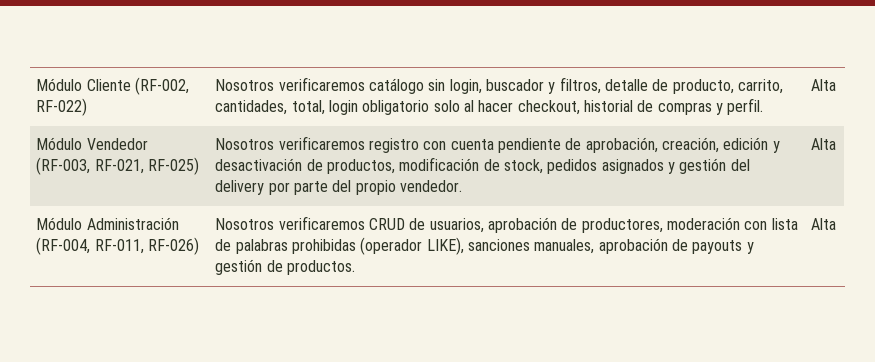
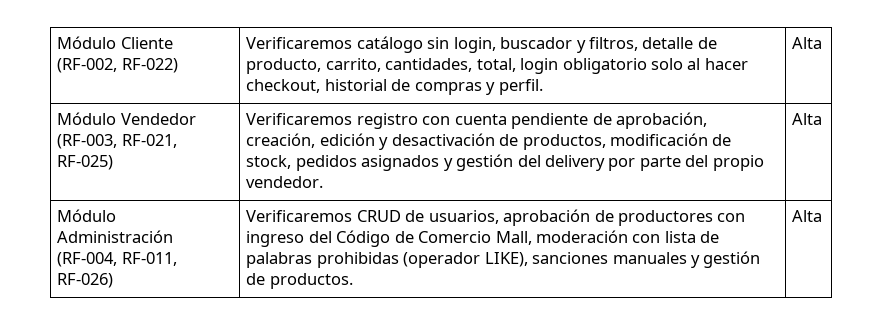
- Módulo Cliente (RF-002, RF-022) | Nosotros verificaremos catálogo sin login, buscador y filtros, detalle de producto, carrito, cantidades, total, login obligatorio solo al hacer checkout, historial de compras y perfil. | Alta
+ Módulo Cliente (RF-002, RF-022) | Verificaremos catálogo sin login, buscador y filtros, detalle de producto, carrito, cantidades, total, login obligatorio solo al hacer checkout, historial de compras y perfil. | Alta
- Módulo Vendedor (RF-003, RF-021, RF-025) | Nosotros verificaremos registro con cuenta pendiente de aprobación, creación, edición y desactivación de productos, modificación de stock, pedidos asignados y gestión del delivery por parte del propio vendedor. | Alta
+ Módulo Vendedor (RF-003, RF-021, RF-025) | Verificaremos registro con cuenta pendiente de aprobación, creación, edición y desactivación de productos, modificación de stock, pedidos asignados y gestión del delivery por parte del propio vendedor. | Alta
- Módulo Administración (RF-004, RF-011, RF-026) | Nosotros verificaremos CRUD de usuarios, aprobación de productores, moderación con lista de palabras prohibidas (operador LIKE), sanciones manuales, aprobación de payouts y gestión de productos. | Alta
+ Módulo Administración (RF-004, RF-011, RF-026) | Verificaremos CRUD de usuarios, aprobación de productores con ingreso del Código de Comercio Mall, moderación con lista de palabras prohibidas (operador LIKE), sanciones manuales y gestión de productos. | Alta

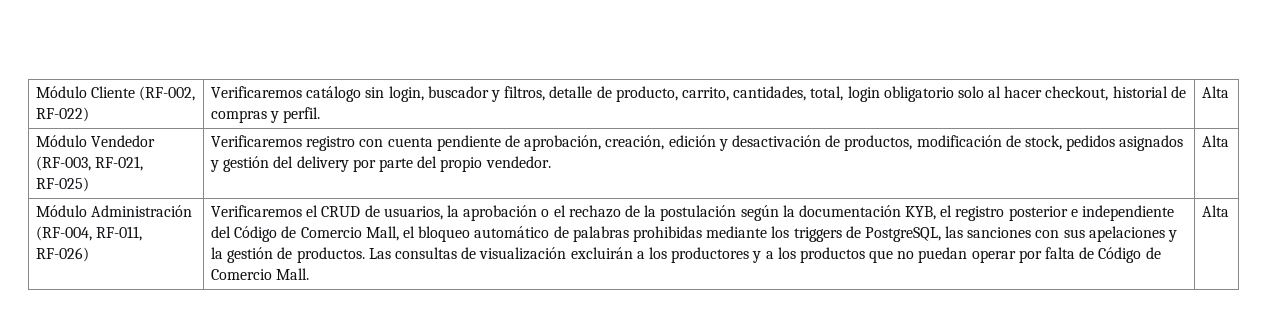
- Verificaremos CRUD de usuarios, aprobación de productores con ingreso del Código de Comercio Mall, moderación con lista de palabras prohibidas (operador LIKE), sanciones manuales y gestión de productos.
+ Verificaremos el CRUD de usuarios, la aprobación o el rechazo de la postulación según la documentación KYB, el registro posterior e independiente del Código de Comercio Mall, el bloqueo automático de palabras prohibidas mediante los triggers de PostgreSQL, las sanciones con sus apelaciones y la gestión de productos. Las consultas de visualización excluirán a los productores y a los productos que no puedan operar por falta de Código de Comercio Mall.

